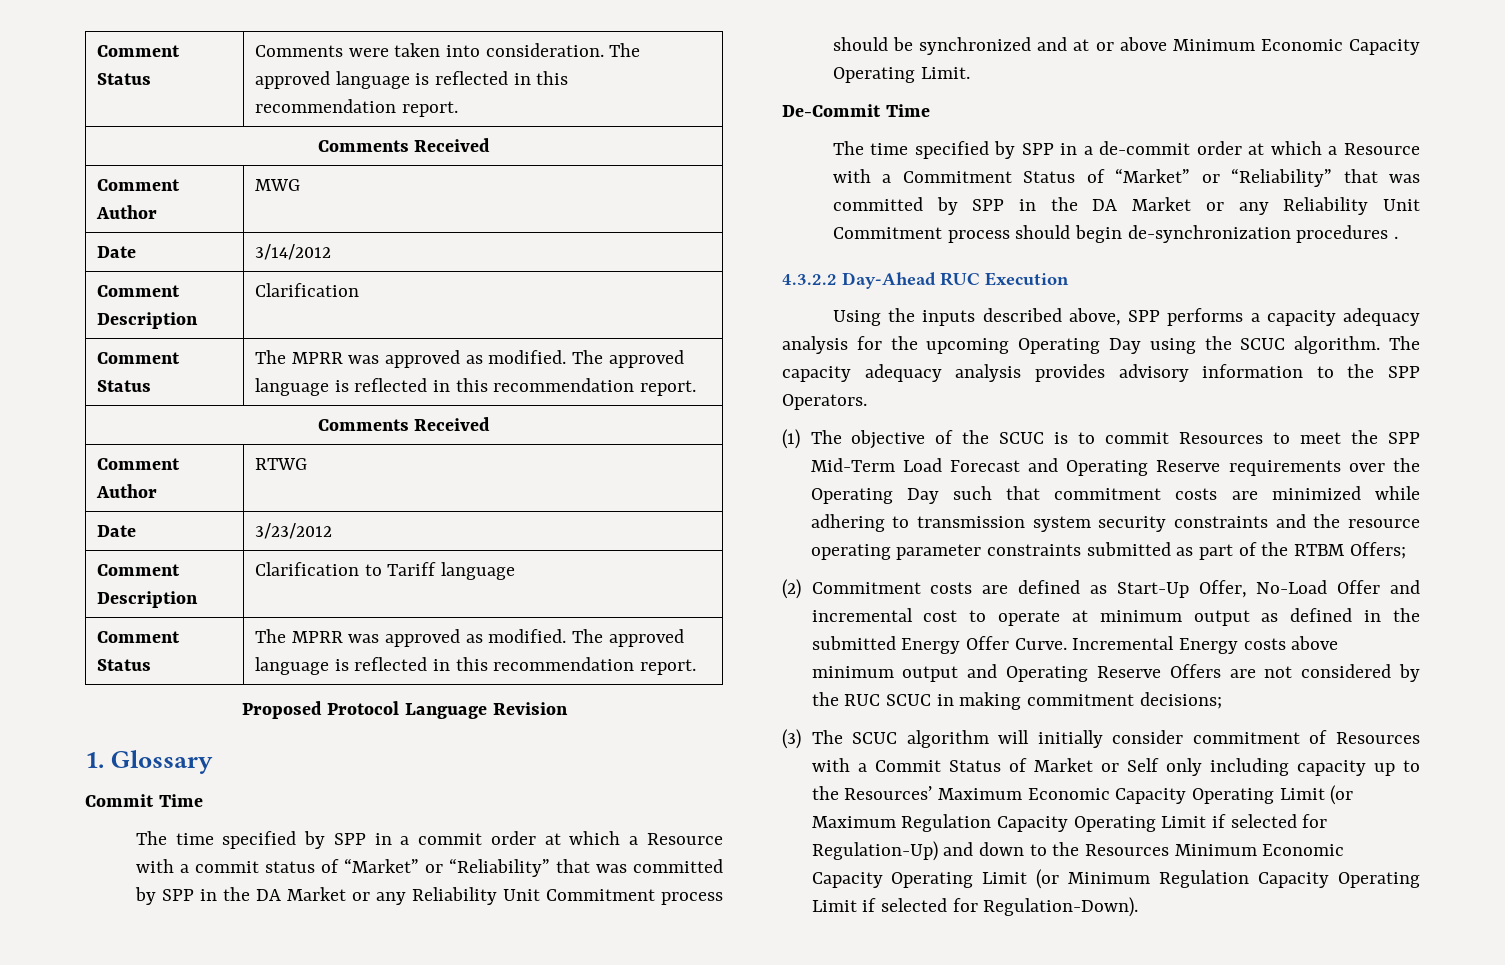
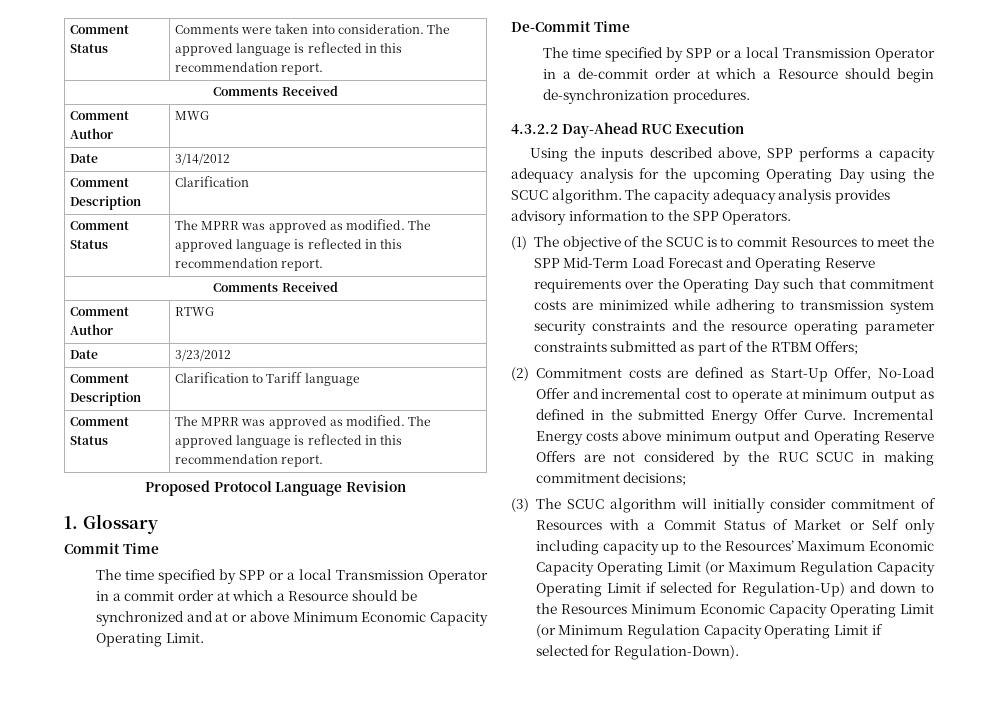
- The time specified by SPP in a commit order at which a Resource with a commit status of “Market” or “Reliability” that was committed by SPP in the DA Market or any Reliability Unit Commitment process should be synchronized and at or above Minimum Economic Capacity Operating Limit.
+ The time specified by SPP or a local Transmission Operator in a commit order at which a Resource should be synchronized and at or above Minimum Economic Capacity Operating Limit.
- The time specified by SPP in a de-commit order at which a Resource with a Commitment Status of “Market” or “Reliability” that was committed by SPP in the DA Market or any Reliability Unit Commitment process should begin de-synchronization procedures .
+ The time specified by SPP or a local Transmission Operator in a de-commit order at which a Resource should begin de-synchronization procedures.

